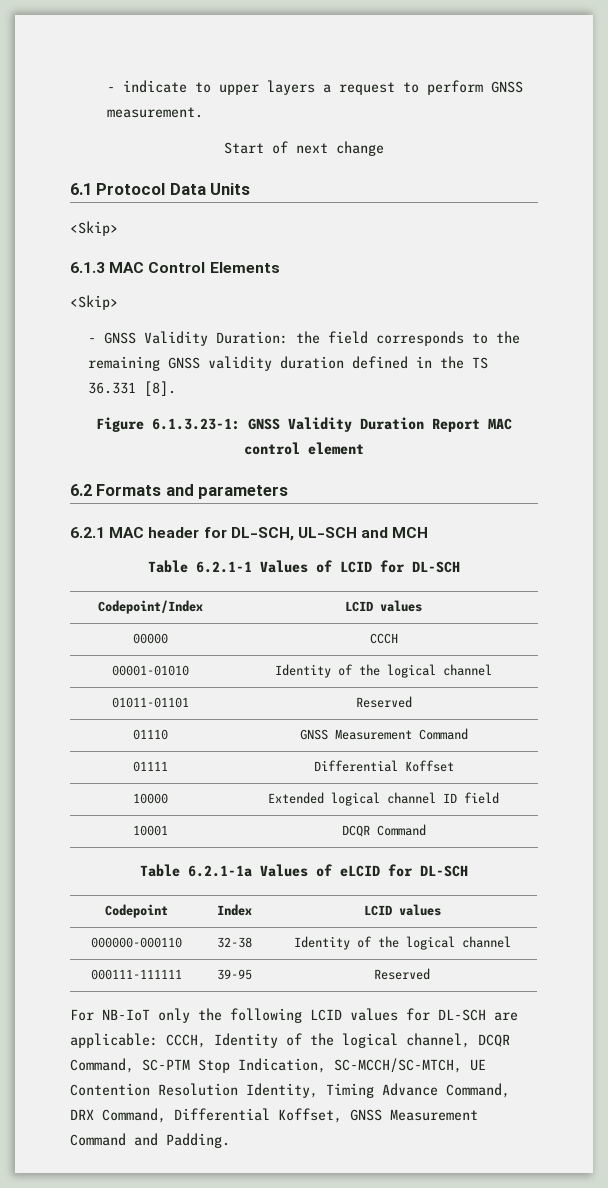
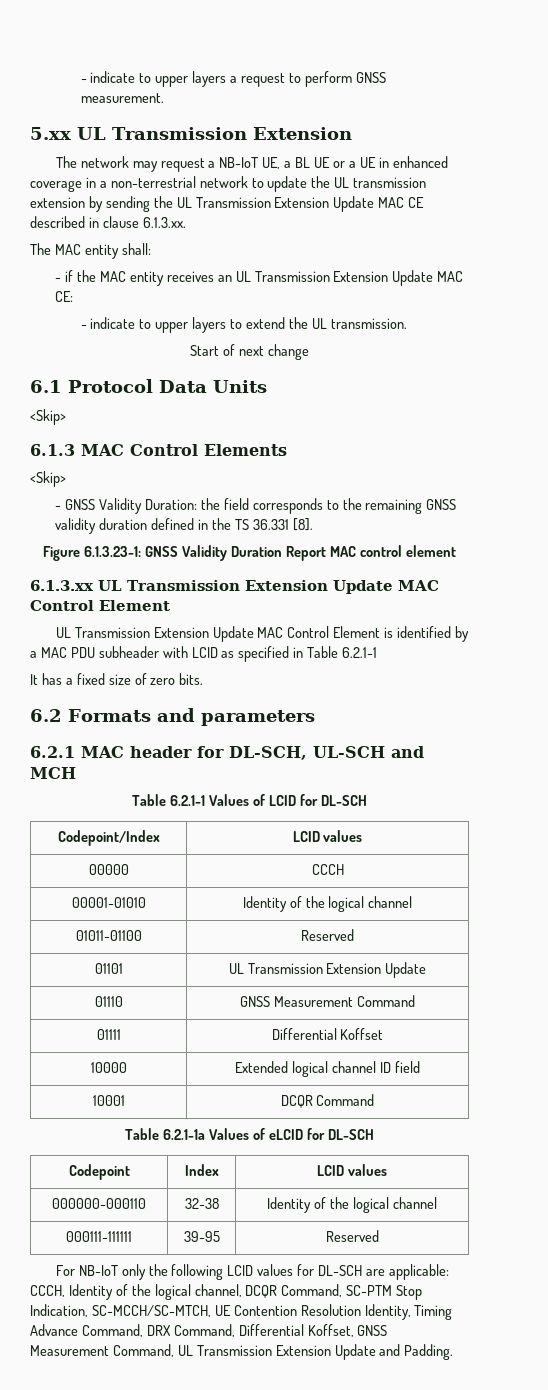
+ 5.xx UL Transmission Extension
+ The network may request a NB-IoT UE, a BL UE or a UE in enhanced coverage in a non-terrestrial network to update the UL transmission extension by sending the UL Transmission Extension Update MAC CE described in clause 6.1.3.xx.
+ The MAC entity shall:
+ - if the MAC entity receives an UL Transmission Extension Update MAC CE:
+ - indicate to upper layers to extend the UL transmission.
+ 6.1.3.xx UL Transmission Extension Update MAC Control Element
+ UL Transmission Extension Update MAC Control Element is identified by a MAC PDU subheader with LCID as specified in Table 6.2.1-1
+ It has a fixed size of zero bits.
- 01011-01101 | Reserved
+ 01011-01100 | Reserved
+ 01101 | UL Transmission Extension Update
- For NB-IoT only the following LCID values for DL-SCH are applicable: CCCH, Identity of the logical channel, DCQR Command, SC-PTM Stop Indication, SC-MCCH/SC-MTCH, UE Contention Resolution Identity, Timing Advance Command, DRX Command, Differential Koffset, GNSS Measurement Command and Padding.
+ For NB-IoT only the following LCID values for DL-SCH are applicable: CCCH, Identity of the logical channel, DCQR Command, SC-PTM Stop Indication, SC-MCCH/SC-MTCH, UE Contention Resolution Identity, Timing Advance Command, DRX Command, Differential Koffset, GNSS Measurement Command, UL Transmission Extension Update and Padding.

